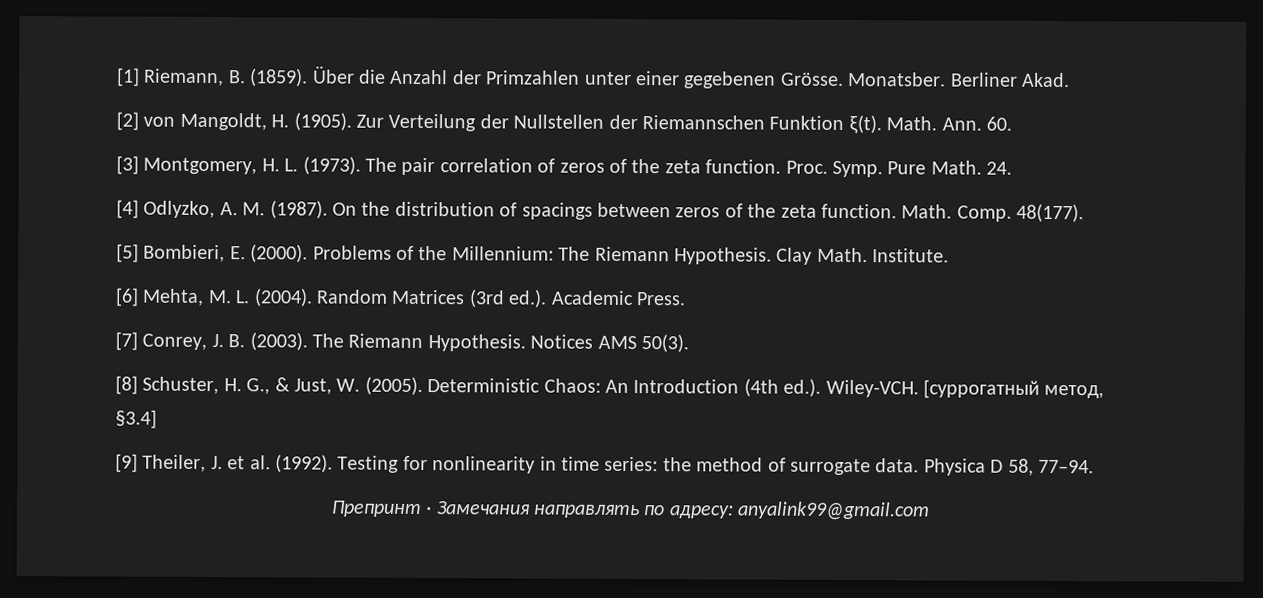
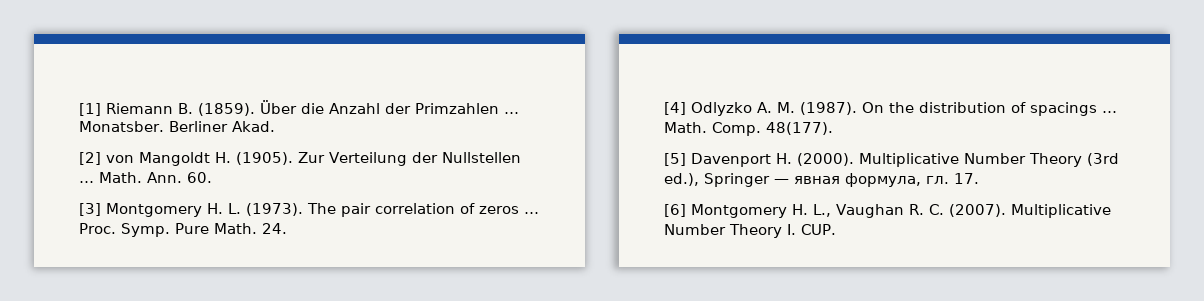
- [1] Riemann, B. (1859).
+ [1] Riemann B. (1859).
- Über die Anzahl der Primzahlen unter einer gegebenen Grösse.
+ Über die Anzahl der Primzahlen …
- [2] von Mangoldt, H. (1905).
+ [2] von Mangoldt H. (1905).
- Zur Verteilung der Nullstellen der Riemannschen Funktion ξ(t).
+ Zur Verteilung der Nullstellen …
- [3] Montgomery, H. L. (1973).
+ [3] Montgomery H. L. (1973).
- The pair correlation of zeros of the zeta function.
+ The pair correlation of zeros …
- [4] Odlyzko, A. M. (1987).
+ [4] Odlyzko A. M. (1987).
- On the distribution of spacings between zeros of the zeta function. Math. Comp. 48(177).
- [5] Bombieri, E. (2000). Problems of the Millennium: The Riemann Hypothesis. Clay Math. Institute.
- [6] Mehta, M. L. (2004). Random Matrices (3rd ed.). Academic Press.
- [7] Conrey, J. B. (2003). The Riemann Hypothesis. Notices AMS 50(3).
- [8] Schuster, H. G., & Just, W. (2005). Deterministic Chaos: An Introduction (4th ed.). Wiley-VCH. [суррогатный метод, §3.4]
- [9] Theiler, J. et al. (1992). Testing for nonlinearity in time series: the method of surrogate data. Physica D 58, 77–94.
- Препринт · Замечания направлять по адресу: anyalink99@gmail.com
+ On the distribution of spacings … Math. Comp. 48(177).
+ [5] Davenport H. (2000). Multiplicative Number Theory (3rd ed.), Springer — явная формула, гл. 17.
+ [6] Montgomery H. L., Vaughan R. C. (2007). Multiplicative Number Theory I. CUP.

